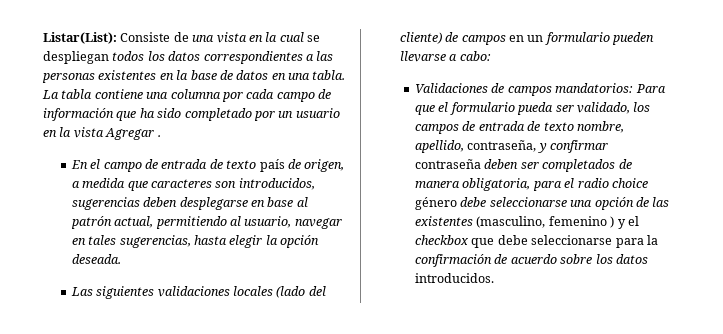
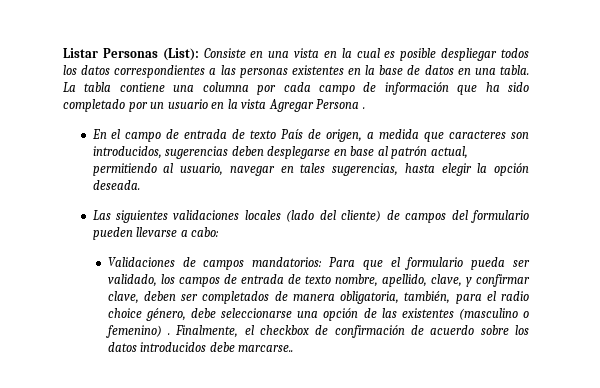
- Listar(List): Consiste de una vista en la cual se despliegan todos los datos correspondientes a las personas existentes en la base de datos en una tabla.
+ Listar Personas (List): Consiste en una vista en la cual es posible despliegar todos los datos correspondientes a las personas existentes en la base de datos en una tabla.
- La tabla contiene una columna por cada campo de información que ha sido completado por un usuario en la vista Agregar .
+ La tabla contiene una columna por cada campo de información que ha sido completado por un usuario en la vista Agregar Persona .
- En el campo de entrada de texto país de origen, a medida que caracteres son introducidos, sugerencias deben desplegarse en base al patrón actual, permitiendo al usuario, navegar en tales sugerencias, hasta elegir la opción deseada.
+ En el campo de entrada de texto País de origen, a medida que caracteres son introducidos, sugerencias deben desplegarse en base al patrón actual, permitiendo al usuario, navegar en tales sugerencias, hasta elegir la opción deseada.
- Las siguientes validaciones locales (lado del cliente) de campos en un formulario pueden llevarse a cabo:
+ Las siguientes validaciones locales (lado del cliente) de campos del formulario pueden llevarse a cabo:
- Validaciones de campos mandatorios: Para que el formulario pueda ser validado, los campos de entrada de texto nombre, apellido, contraseña, y confirmar contraseña deben ser completados de manera obligatoria, para el radio choice género debe seleccionarse una opción de las existentes (masculino, femenino ) y el checkbox que debe seleccionarse para la confirmación de acuerdo sobre los datos introducidos.
+ Validaciones de campos mandatorios: Para que el formulario pueda ser validado, los campos de entrada de texto nombre, apellido, clave, y confirmar clave, deben ser completados de manera obligatoria, también, para el radio choice género, debe seleccionarse una opción de las existentes (masculino o femenino) . Finalmente, el checkbox de confirmación de acuerdo sobre los datos introducidos debe marcarse..

